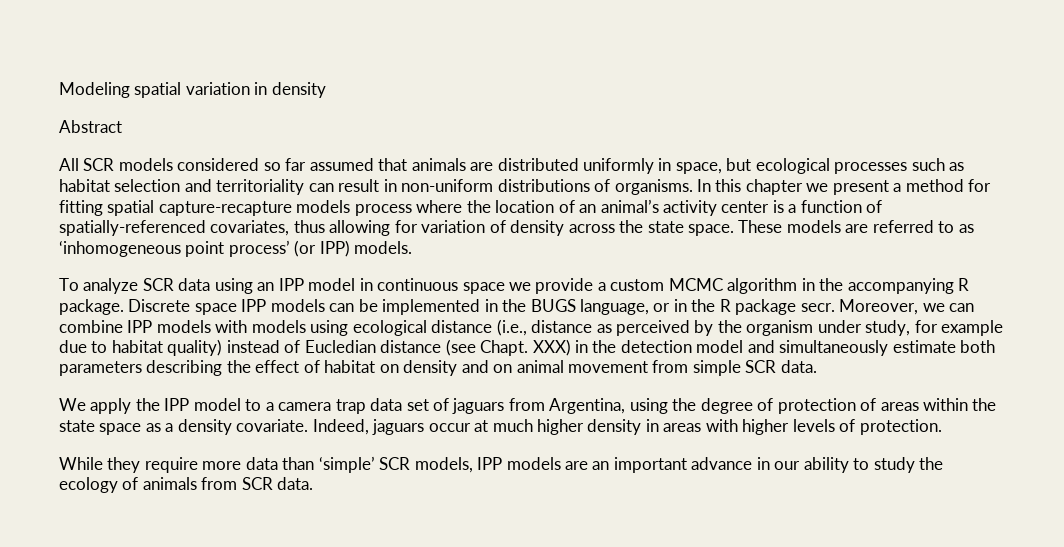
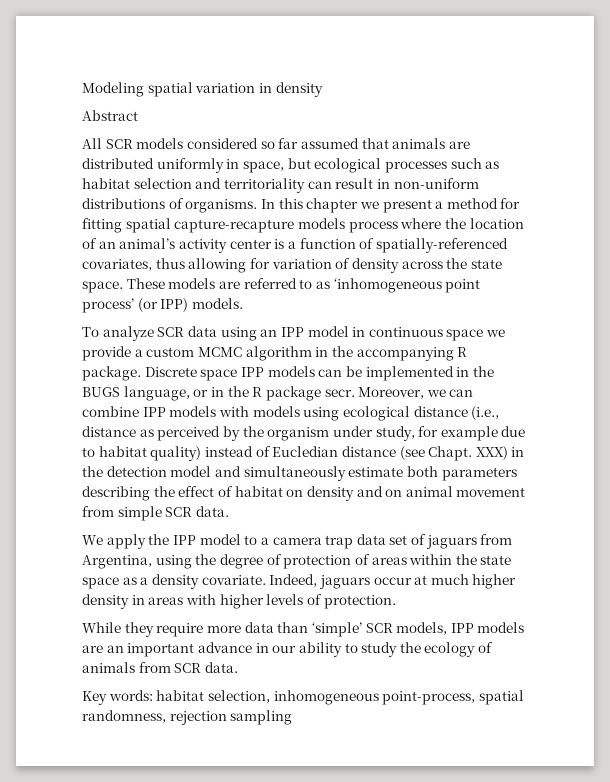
+ Key words: habitat selection, inhomogeneous point-process, spatial randomness, rejection sampling

